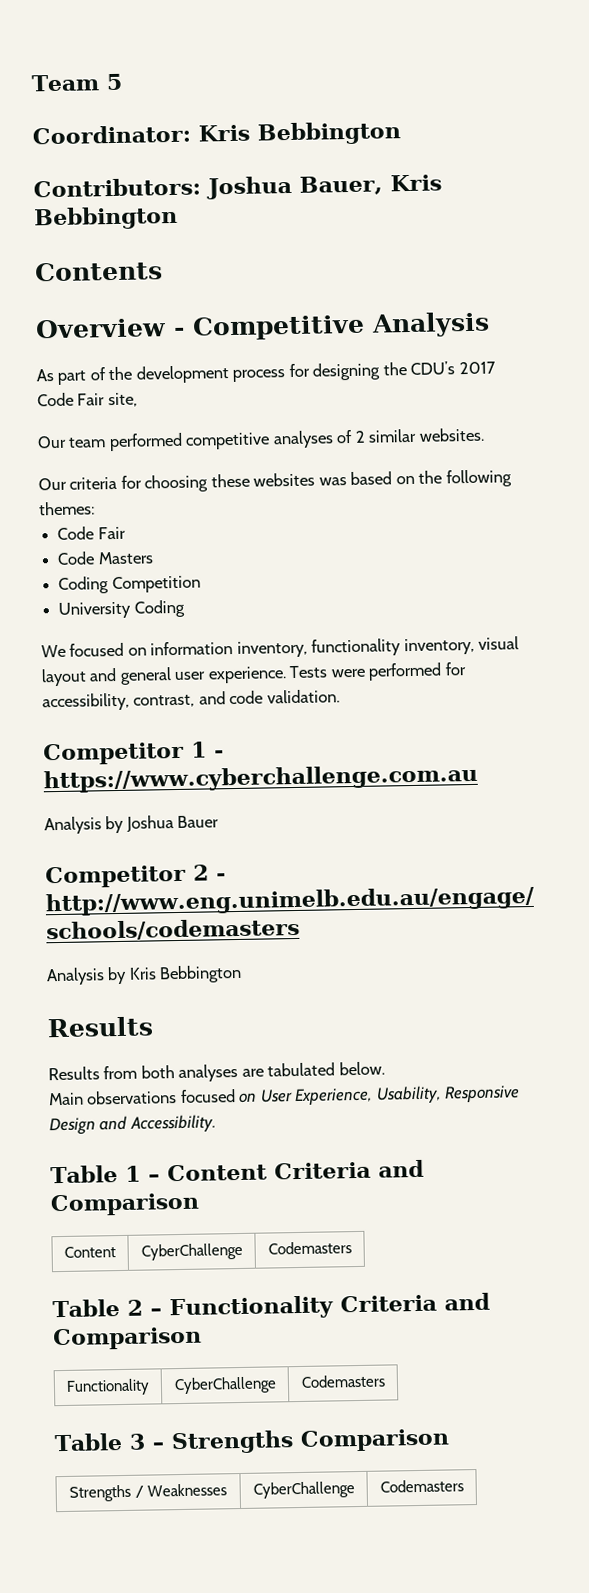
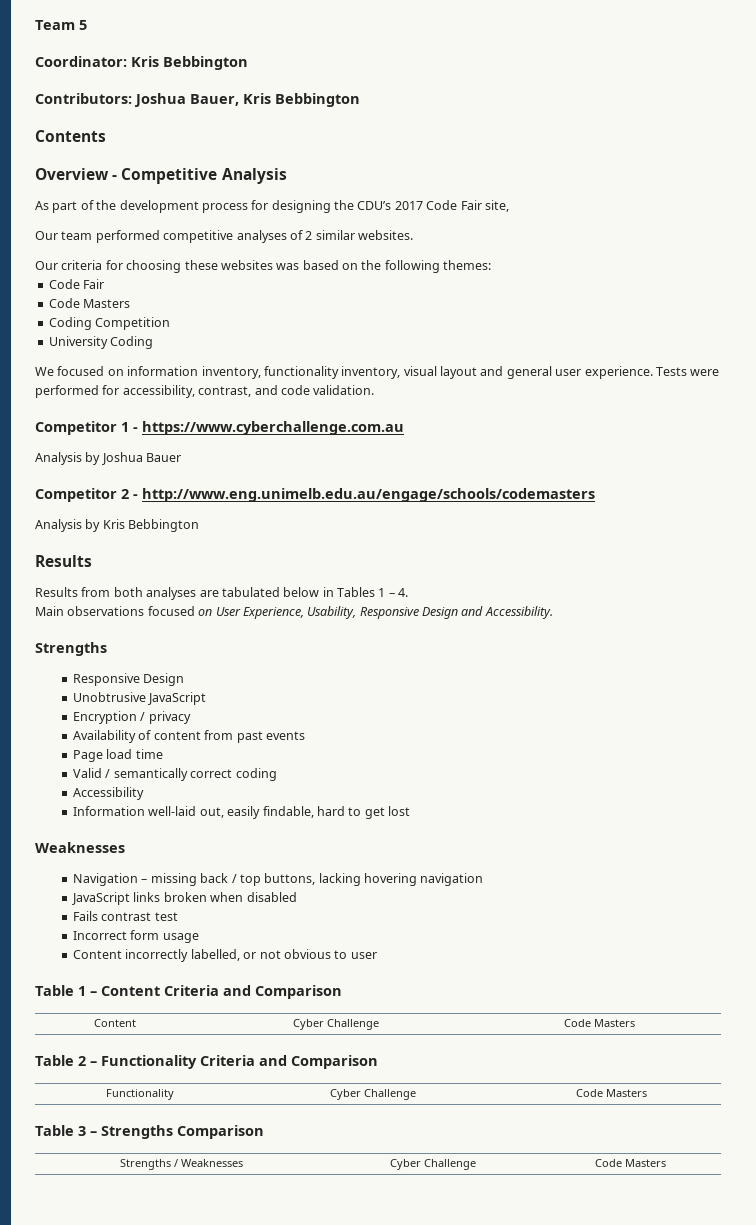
- Results from both analyses are tabulated below.
+ Results from both analyses are tabulated below in Tables 1 – 4.
  Main observations focused on User Experience, Usability, Responsive Design and Accessibility.
+ Strengths
+ Responsive Design
+ Unobtrusive JavaScript
+ Encryption / privacy
+ Availability of content from past events
+ Page load time
+ Valid / semantically correct coding
+ Accessibility
+ Information well-laid out, easily findable, hard to get lost
+ Weaknesses
+ Navigation – missing back / top buttons, lacking hovering navigation
+ JavaScript links broken when disabled
+ Fails contrast test
+ Incorrect form usage
+ Content incorrectly labelled, or not obvious to user
- Content | CyberChallenge | Codemasters
+ Content | Cyber Challenge | Code Masters
- Functionality | CyberChallenge | Codemasters
+ Functionality | Cyber Challenge | Code Masters
- Strengths / Weaknesses | CyberChallenge | Codemasters
+ Strengths / Weaknesses | Cyber Challenge | Code Masters

